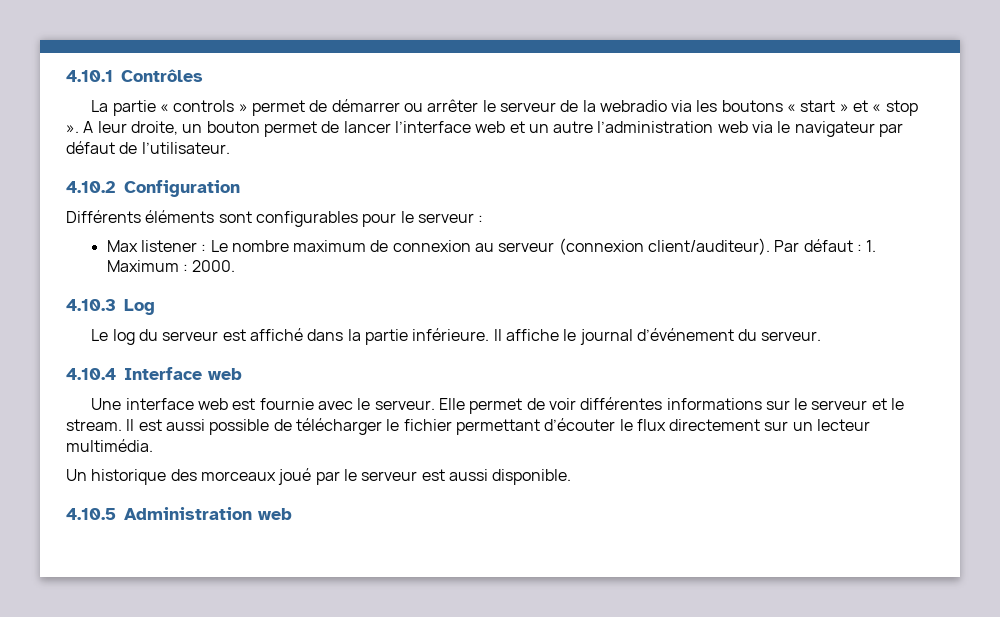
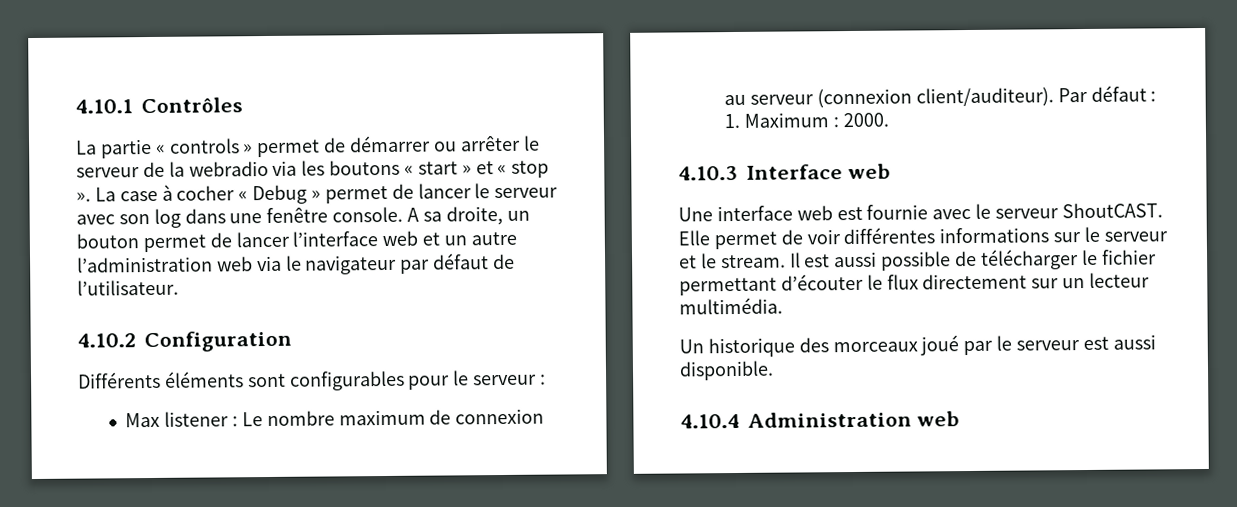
- A leur droite, un bouton permet de lancer l’interface web et un autre l’administration web via le navigateur par défaut de l’utilisateur.
+ La case à cocher « Debug » permet de lancer le serveur avec son log dans une fenêtre console. A sa droite, un bouton permet de lancer l’interface web et un autre l’administration web via le navigateur par défaut de l’utilisateur.
- 4.10.3 Log
- Le log du serveur est affiché dans la partie inférieure. Il affiche le journal d’événement du serveur.
- 4.10.4 Interface web
+ 4.10.3 Interface web
- Une interface web est fournie avec le serveur.
+ Une interface web est fournie avec le serveur ShoutCAST.
- 4.10.5 Administration web
+ 4.10.4 Administration web

